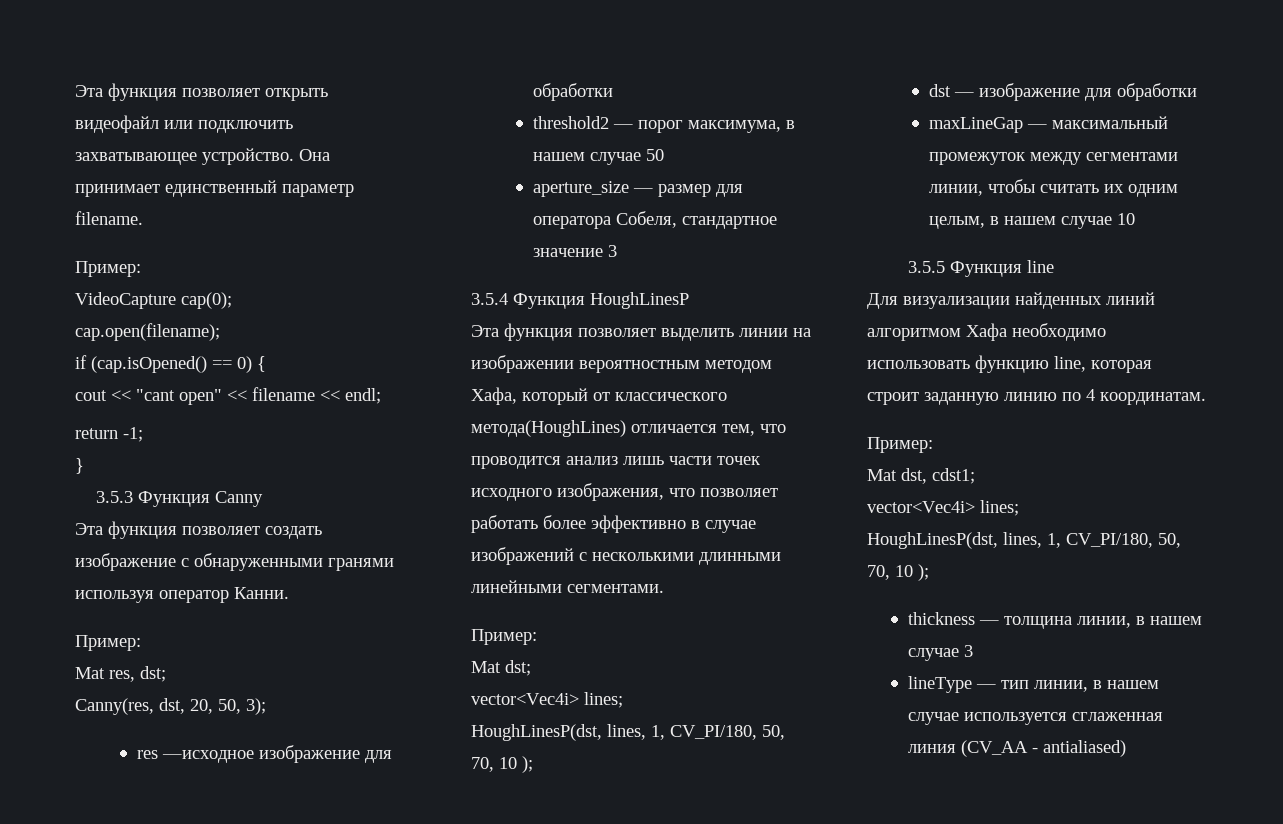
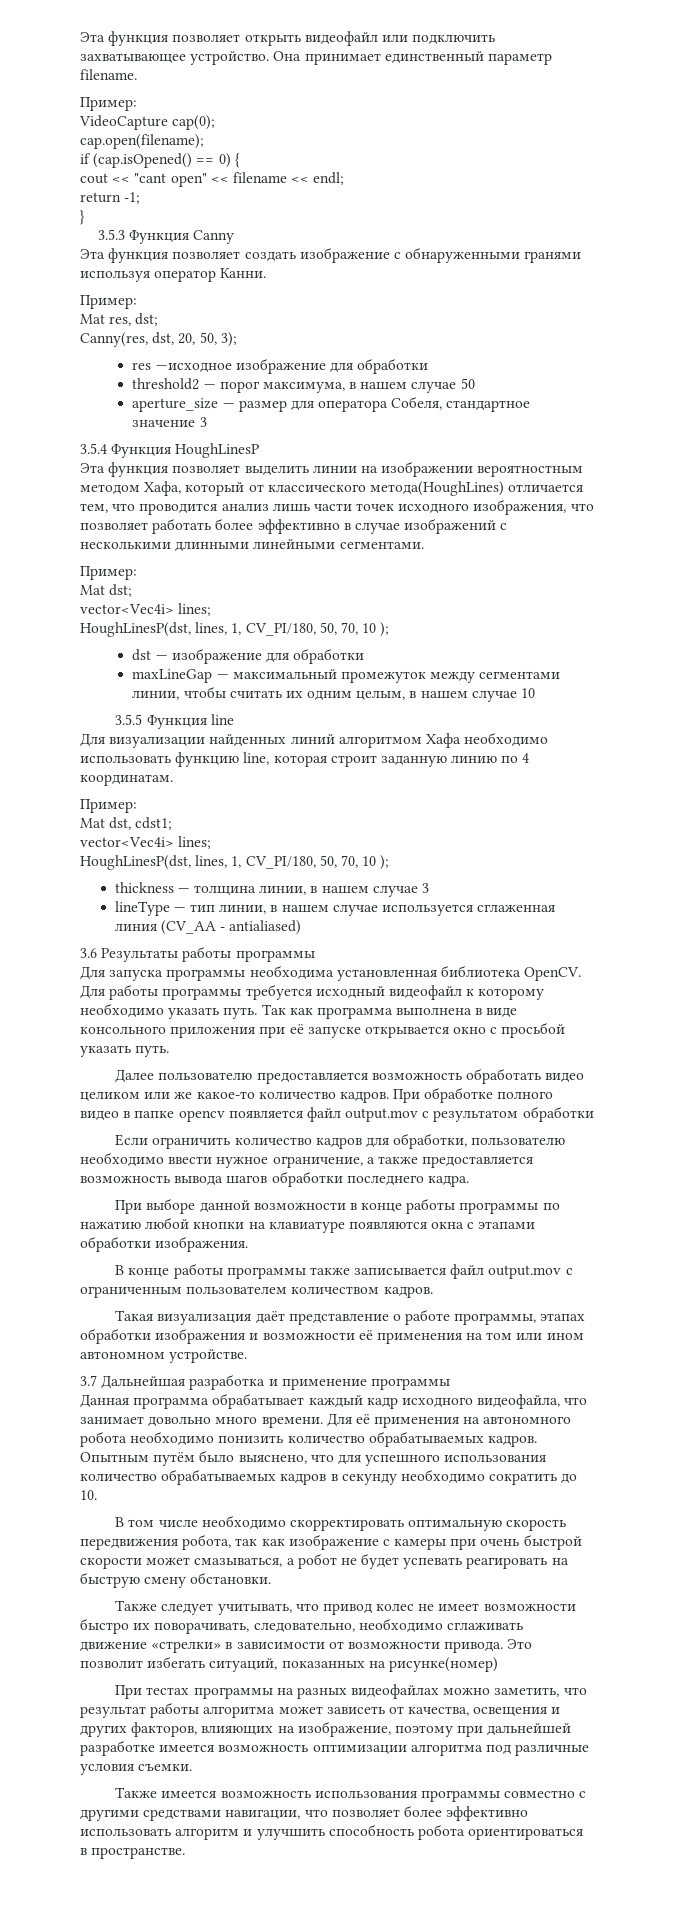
+ 3.6 Результаты работы программы
+ Для запуска программы необходима установленная библиотека OpenCV. Для работы программы требуется исходный видеофайл к которому необходимо указать путь. Так как программа выполнена в виде консольного приложения при её запуске открывается окно с просьбой указать путь.
+ Далее пользователю предоставляется возможность обработать видео целиком или же какое-то количество кадров. При обработке полного видео в папке opencv появляется файл output.mov с результатом обработки
+ Если ограничить количество кадров для обработки, пользователю необходимо ввести нужное ограничение, а также предоставляется возможность вывода шагов обработки последнего кадра.
+ При выборе данной возможности в конце работы программы по нажатию любой кнопки на клавиатуре появляются окна с этапами обработки изображения.
+ В конце работы программы также записывается файл output.mov с ограниченным пользователем количеством кадров.
+ Такая визуализация даёт представление о работе программы, этапах обработки изображения и возможности её применения на том или ином автономном устройстве.
+ 3.7 Дальнейшая разработка и применение программы
+ Данная программа обрабатывает каждый кадр исходного видеофайла, что занимает довольно много времени. Для её применения на автономного робота необходимо понизить количество обрабатываемых кадров. Опытным путём было выяснено, что для успешного использования количество обрабатываемых кадров в секунду необходимо сократить до 10.
+ В том числе необходимо скорректировать оптимальную скорость передвижения робота, так как изображение с камеры при очень быстрой скорости может смазываться, а робот не будет успевать реагировать на быструю смену обстановки.
+ Также следует учитывать, что привод колес не имеет возможности быстро их поворачивать, следовательно, необходимо сглаживать движение «стрелки» в зависимости от возможности привода. Это позволит избегать ситуаций, показанных на рисунке(номер)
+ При тестах программы на разных видеофайлах можно заметить, что результат работы алгоритма может зависеть от качества, освещения и других факторов, влияющих на изображение, поэтому при дальнейшей разработке имеется возможность оптимизации алгоритма под различные условия съемки.
+ Также имеется возможность использования программы совместно с другими средствами навигации, что позволяет более эффективно использовать алгоритм и улучшить способность робота ориентироваться в пространстве.

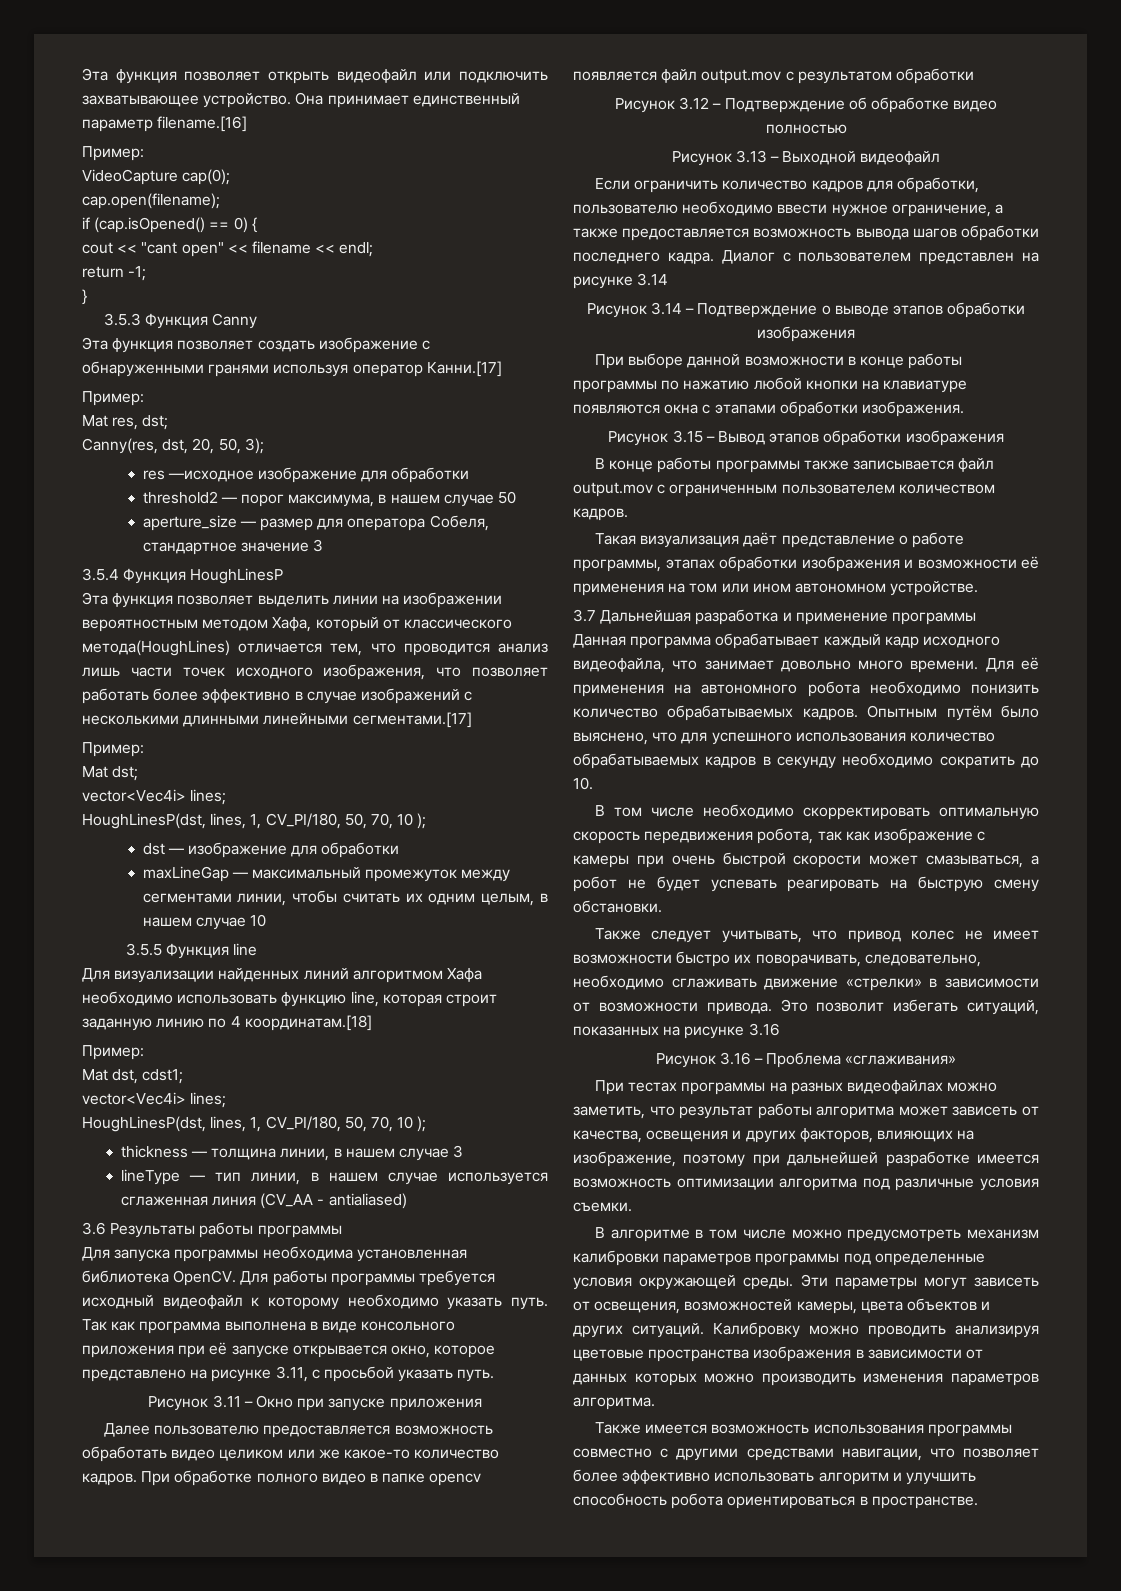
- Она принимает единственный параметр filename.
+ Она принимает единственный параметр filename.[16]
- Эта функция позволяет создать изображение с обнаруженными гранями используя оператор Канни.
+ Эта функция позволяет создать изображение с обнаруженными гранями используя оператор Канни.[17]
- Эта функция позволяет выделить линии на изображении вероятностным методом Хафа, который от классического метода(HoughLines) отличается тем, что проводится анализ лишь части точек исходного изображения, что позволяет работать более эффективно в случае изображений с несколькими длинными линейными сегментами.
+ Эта функция позволяет выделить линии на изображении вероятностным методом Хафа, который от классического метода(HoughLines) отличается тем, что проводится анализ лишь части точек исходного изображения, что позволяет работать более эффективно в случае изображений с несколькими длинными линейными сегментами.[17]
- Для визуализации найденных линий алгоритмом Хафа необходимо использовать функцию line, которая строит заданную линию по 4 координатам.
+ Для визуализации найденных линий алгоритмом Хафа необходимо использовать функцию line, которая строит заданную линию по 4 координатам.[18]
- Так как программа выполнена в виде консольного приложения при её запуске открывается окно с просьбой указать путь.
+ Так как программа выполнена в виде консольного приложения при её запуске открывается окно, которое представлено на рисунке 3.11, с просьбой указать путь.
+ Рисунок 3.11 – Окно при запуске приложения
+ Рисунок 3.12 – Подтверждение об обработке видео полностью
+ Рисунок 3.13 – Выходной видеофайл
+ Диалог с пользователем представлен на рисунке 3.14
+ Рисунок 3.14 – Подтверждение о выводе этапов обработки изображения
+ Рисунок 3.15 – Вывод этапов обработки изображения
- Это позволит избегать ситуаций, показанных на рисунке(номер)
+ Это позволит избегать ситуаций, показанных на рисунке 3.16
+ Рисунок 3.16 – Проблема «сглаживания»
+ В алгоритме в том числе можно предусмотреть механизм калибровки параметров программы под определенные условия окружающей среды. Эти параметры могут зависеть от освещения, возможностей камеры, цвета объектов и других ситуаций. Калибровку можно проводить анализируя цветовые пространства изображения в зависимости от данных которых можно производить изменения параметров алгоритма.

